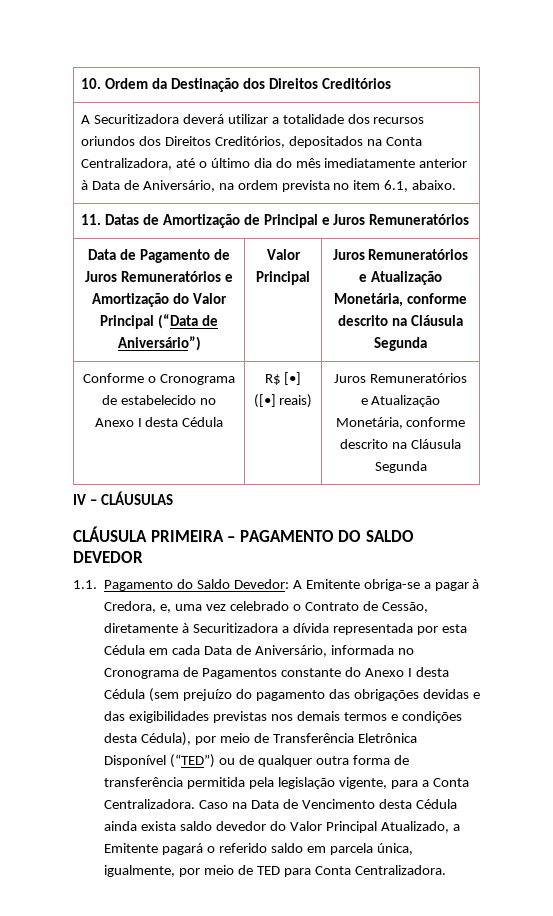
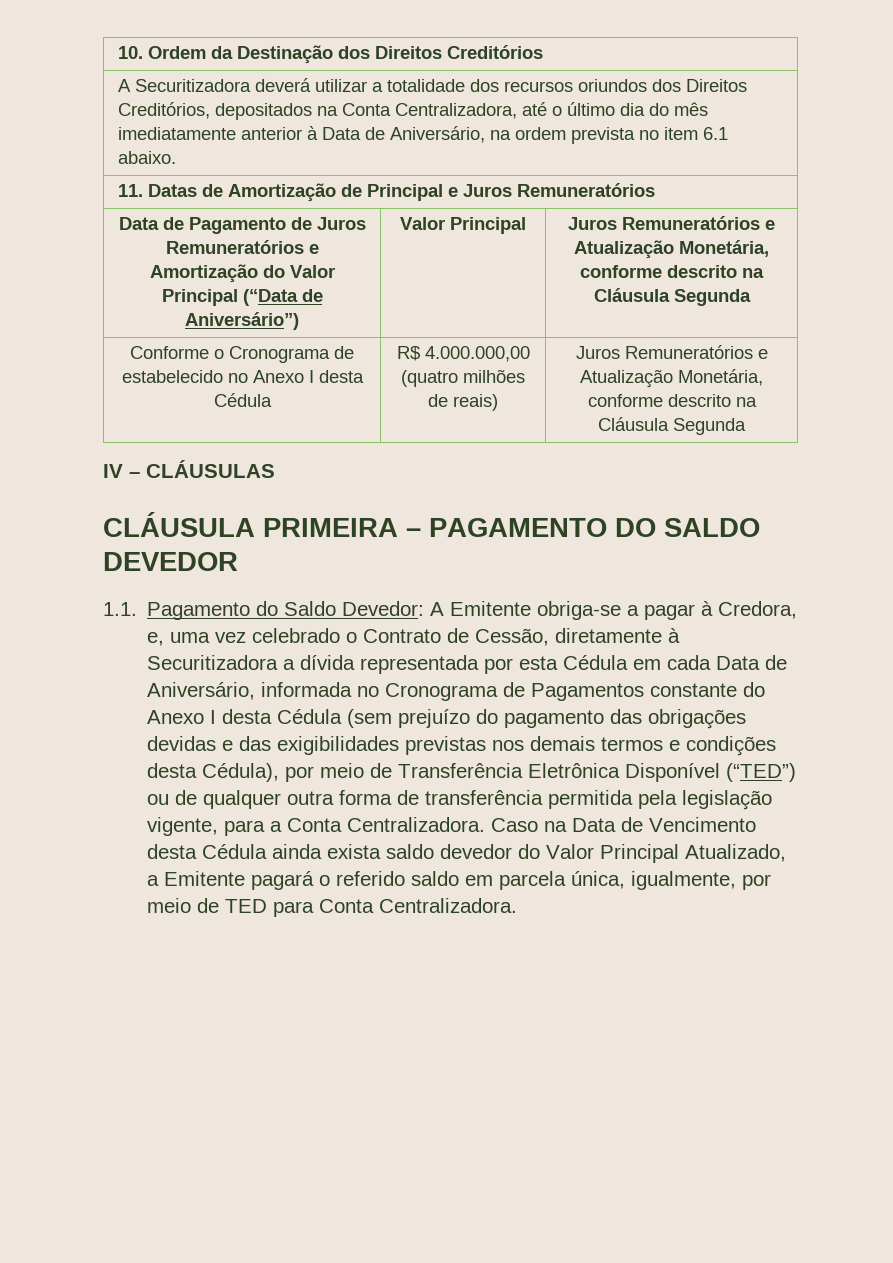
- A Securitizadora deverá utilizar a totalidade dos recursos oriundos dos Direitos Creditórios, depositados na Conta Centralizadora, até o último dia do mês imediatamente anterior à Data de Aniversário, na ordem prevista no item 6.1, abaixo.
+ A Securitizadora deverá utilizar a totalidade dos recursos oriundos dos Direitos Creditórios, depositados na Conta Centralizadora, até o último dia do mês imediatamente anterior à Data de Aniversário, na ordem prevista no item 6.1 abaixo.
- Conforme o Cronograma de estabelecido no Anexo I desta Cédula | R$ [•] ([•] reais) | Juros Remuneratórios e Atualização Monetária, conforme descrito na Cláusula Segunda
+ Conforme o Cronograma de estabelecido no Anexo I desta Cédula | R$ 4.000.000,00 (quatro milhões de reais) | Juros Remuneratórios e Atualização Monetária, conforme descrito na Cláusula Segunda

